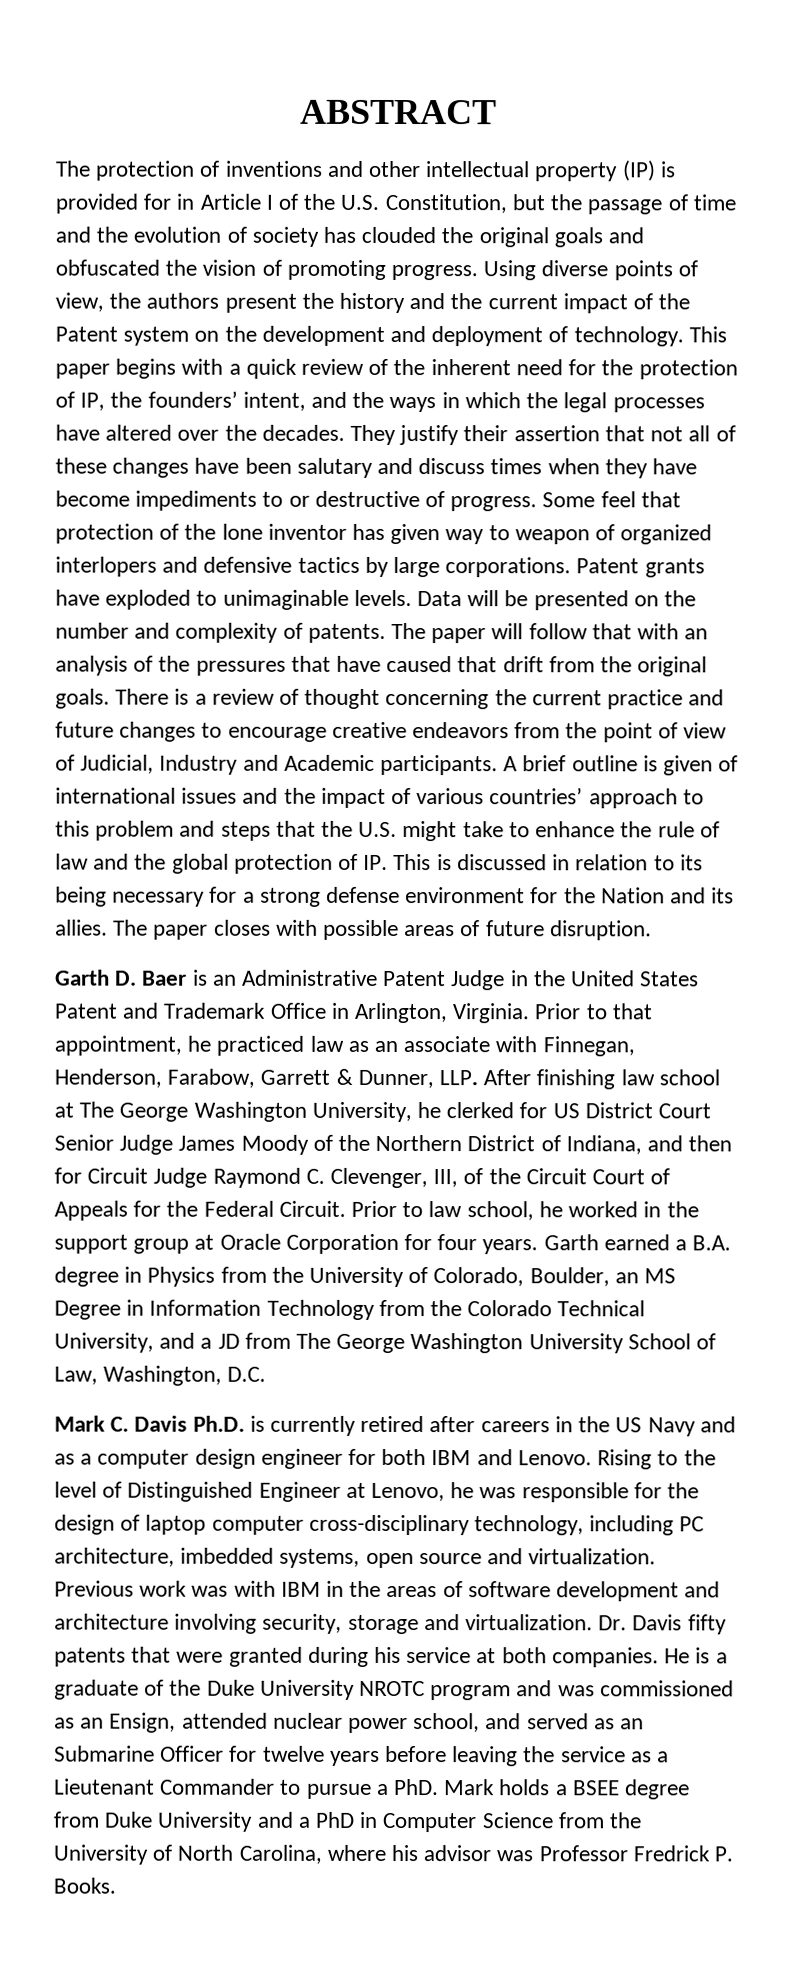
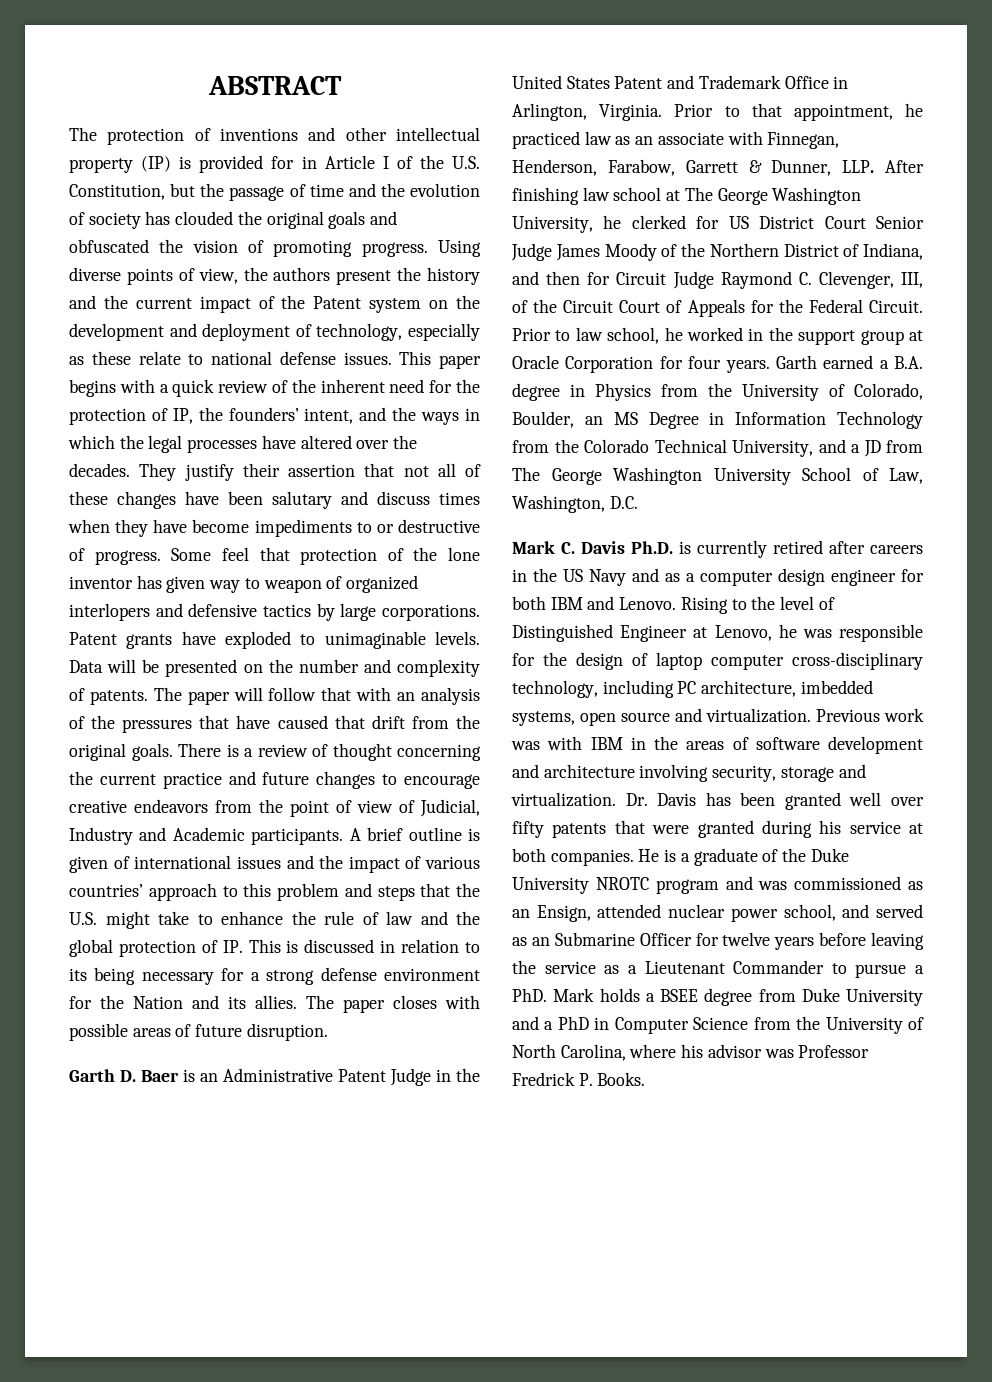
- Using diverse points of view, the authors present the history and the current impact of the Patent system on the development and deployment of technology.
+ Using diverse points of view, the authors present the history and the current impact of the Patent system on the development and deployment of technology, especially as these relate to national defense issues.
- Dr. Davis fifty patents that were granted during his service at both companies.
+ Dr. Davis has been granted well over fifty patents that were granted during his service at both companies.

